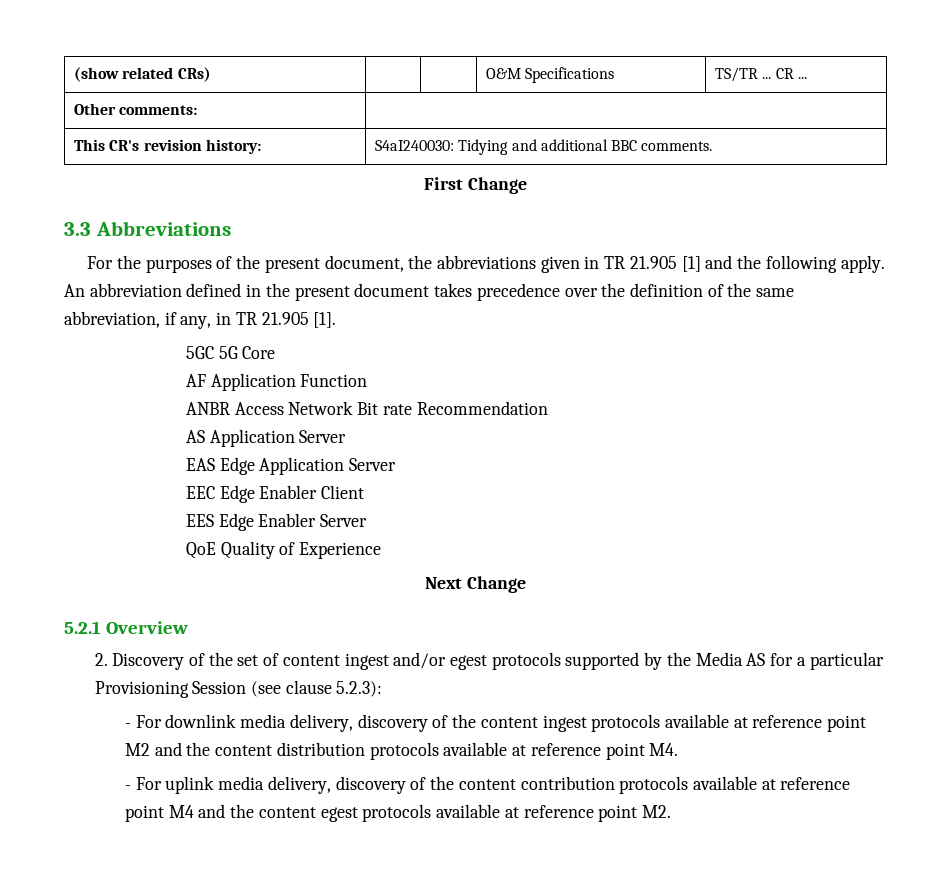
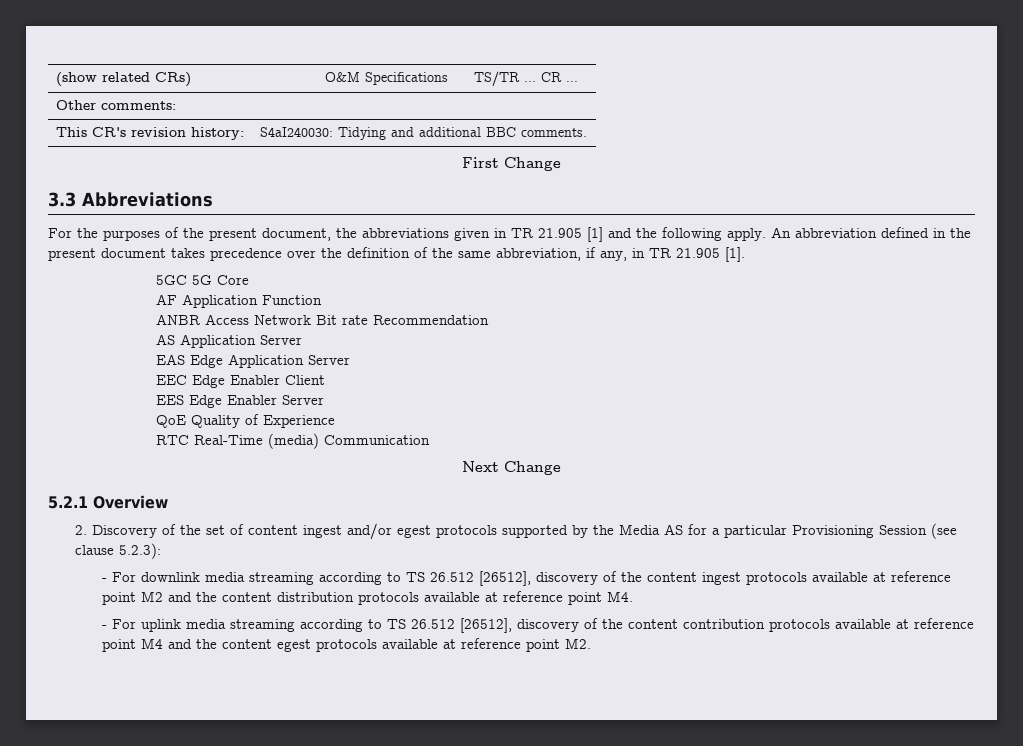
+ RTC Real-Time (media) Communication
- - For downlink media delivery, discovery of the content ingest protocols available at reference point M2 and the content distribution protocols available at reference point M4.
+ - For downlink media streaming according to TS 26.512 [26512], discovery of the content ingest protocols available at reference point M2 and the content distribution protocols available at reference point M4.
- - For uplink media delivery, discovery of the content contribution protocols available at reference point M4 and the content egest protocols available at reference point M2.
+ - For uplink media streaming according to TS 26.512 [26512], discovery of the content contribution protocols available at reference point M4 and the content egest protocols available at reference point M2.

